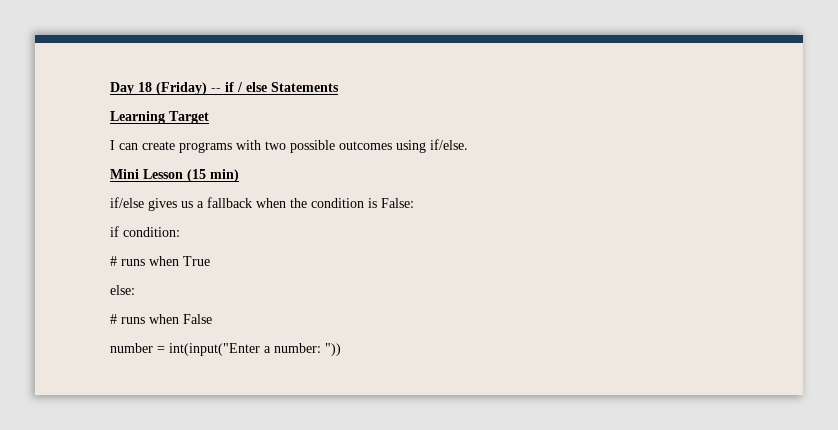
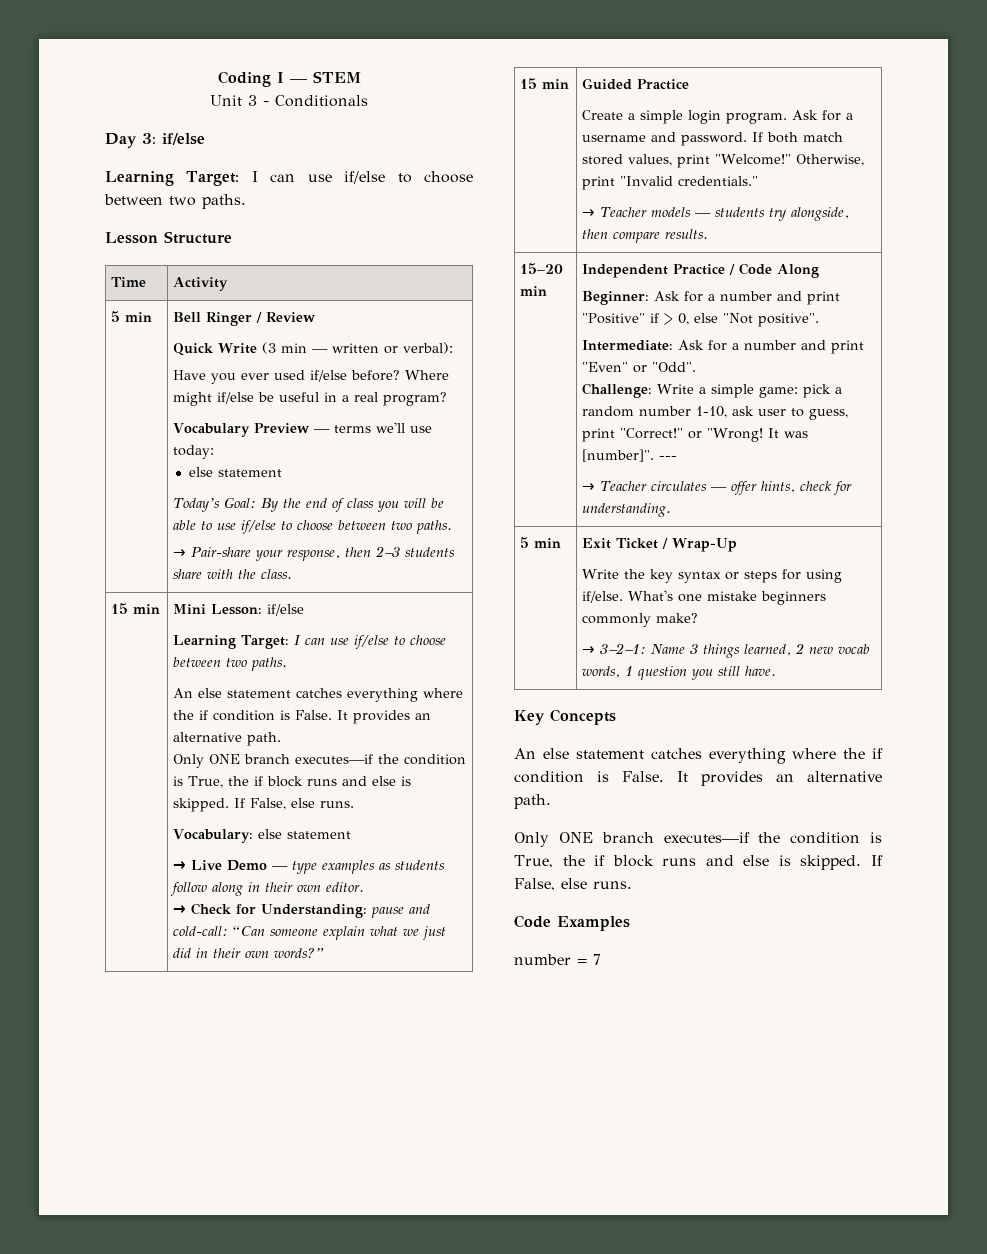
- Day 18 (Friday) -- if / else Statements
- Learning Target
- I can create programs with two possible outcomes using if/else.
- Mini Lesson (15 min)
- if/else gives us a fallback when the condition is False:
- if condition:
- # runs when True
- else:
- # runs when False
- number = int(input("Enter a number: "))
+ Coding I — STEM
+ Unit 3 - Conditionals
+ Day 3: if/else
+ Learning Target: I can use if/else to choose between two paths.
+ Lesson Structure
+ Time | Activity
+ 5 min | Bell Ringer / Review
+ Quick Write (3 min — written or verbal):
+ Have you ever used if/else before? Where might if/else be useful in a real program?
+ Vocabulary Preview — terms we'll use today:
+ else statement
+ Today’s Goal: By the end of class you will be able to use if/else to choose between two paths.
+ → Pair-share your response, then 2–3 students share with the class.
+ 15 min | Mini Lesson: if/else
+ Learning Target: I can use if/else to choose between two paths.
+ An else statement catches everything where the if condition is False. It provides an alternative path.
+ Only ONE branch executes—if the condition is True, the if block runs and else is skipped. If False, else runs.
+ Vocabulary: else statement
+ → Live Demo — type examples as students follow along in their own editor.
+ → Check for Understanding: pause and cold-call: “Can someone explain what we just did in their own words?”
+ 15 min | Guided Practice
+ Create a simple login program. Ask for a username and password. If both match stored values, print "Welcome!" Otherwise, print "Invalid credentials."
+ → Teacher models — students try alongside, then compare results.
+ 15–20 min | Independent Practice / Code Along
+ Beginner: Ask for a number and print "Positive" if > 0, else "Not positive".
+ Intermediate: Ask for a number and print "Even" or "Odd".
+ Challenge: Write a simple game: pick a random number 1-10, ask user to guess, print "Correct!" or "Wrong! It was [number]". ---
+ → Teacher circulates — offer hints, check for understanding.
+ 5 min | Exit Ticket / Wrap-Up
+ Write the key syntax or steps for using if/else. What's one mistake beginners commonly make?
+ → 3–2–1: Name 3 things learned, 2 new vocab words, 1 question you still have.
+ Key Concepts
+ An else statement catches everything where the if condition is False. It provides an alternative path.
+ Only ONE branch executes—if the condition is True, the if block runs and else is skipped. If False, else runs.
+ Code Examples
+ number = 7

